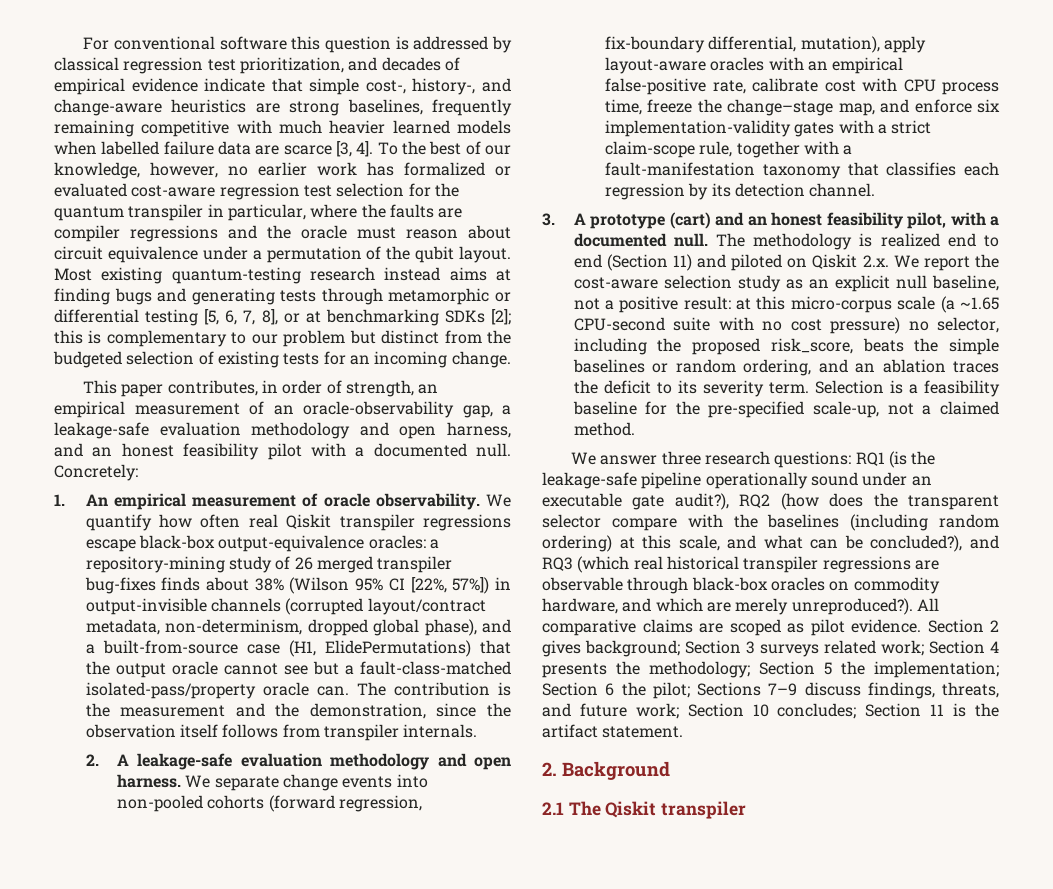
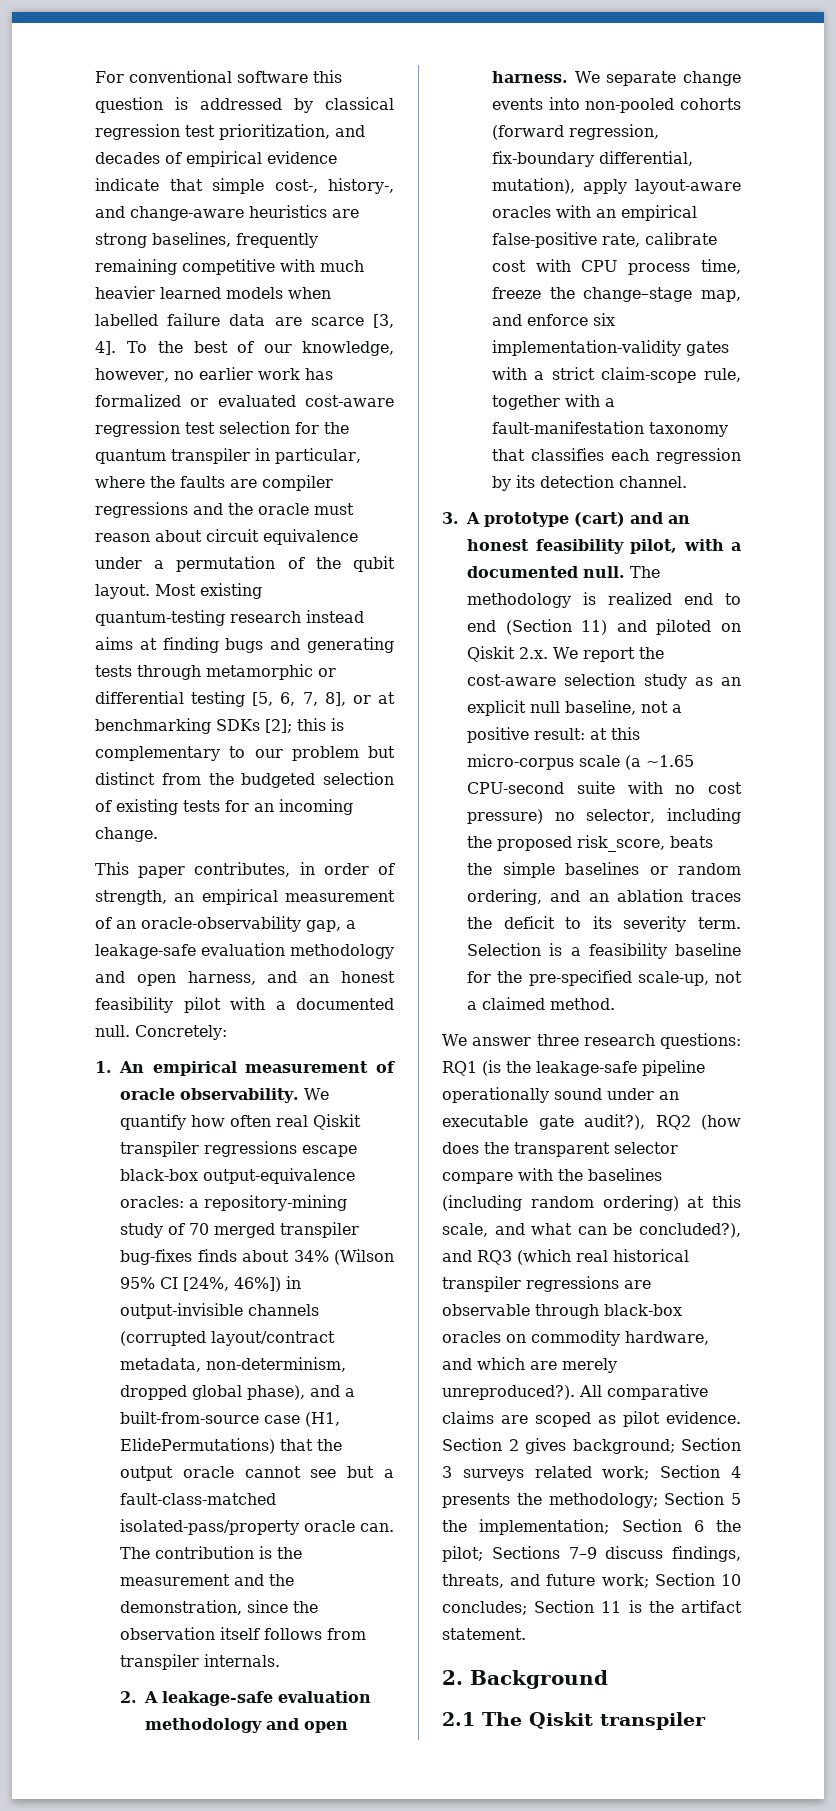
- We quantify how often real Qiskit transpiler regressions escape black-box output-equivalence oracles: a repository-mining study of 26 merged transpiler bug-fixes finds about 38% (Wilson 95% CI [22%, 57%]) in output-invisible channels (corrupted layout/contract metadata, non-determinism, dropped global phase), and a built-from-source case (H1, ElidePermutations) that the output oracle cannot see but a fault-class-matched isolated-pass/property oracle can.
+ We quantify how often real Qiskit transpiler regressions escape black-box output-equivalence oracles: a repository-mining study of 70 merged transpiler bug-fixes finds about 34% (Wilson 95% CI [24%, 46%]) in output-invisible channels (corrupted layout/contract metadata, non-determinism, dropped global phase), and a built-from-source case (H1, ElidePermutations) that the output oracle cannot see but a fault-class-matched isolated-pass/property oracle can.

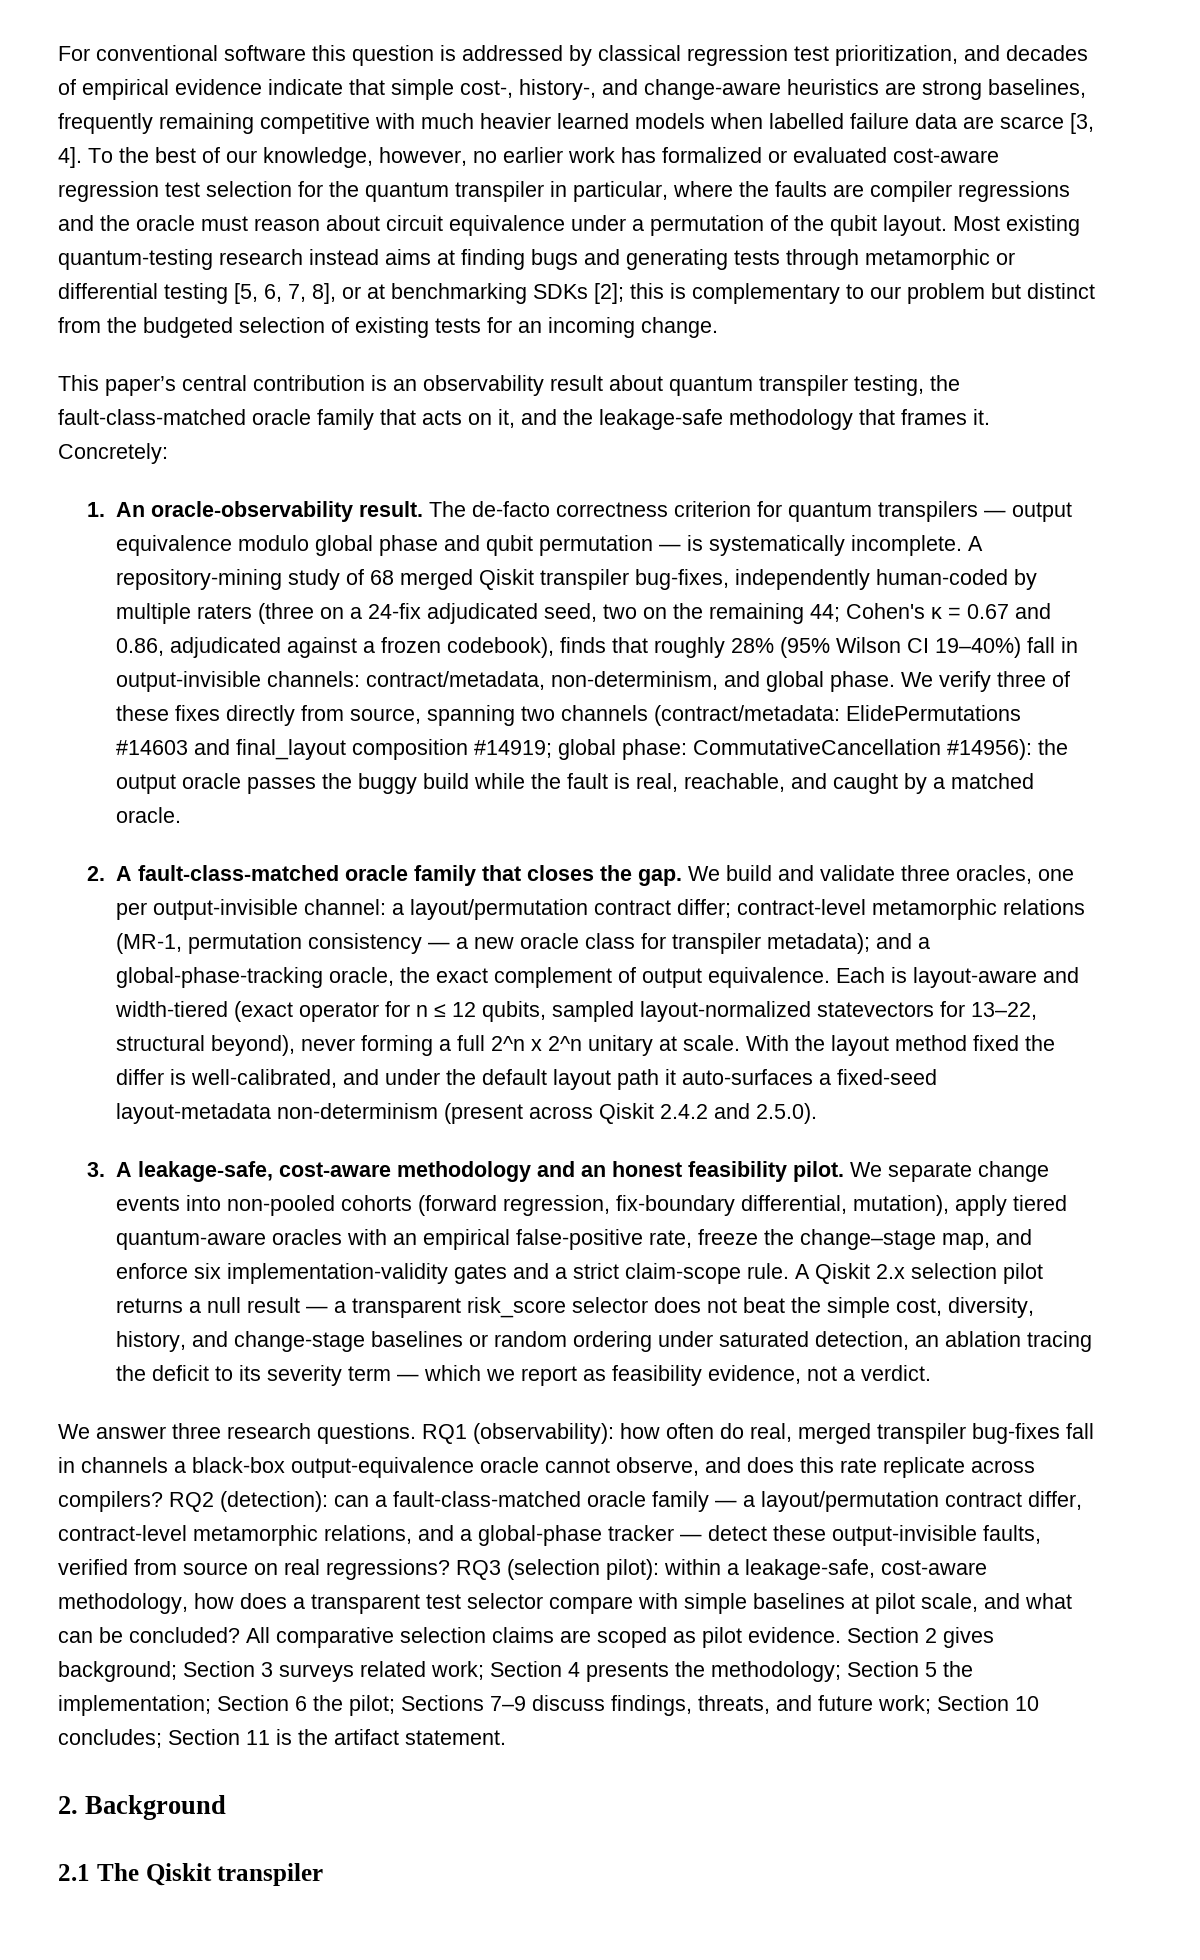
- This paper contributes, in order of strength, an empirical measurement of an oracle-observability gap, a leakage-safe evaluation methodology and open harness, and an honest feasibility pilot with a documented null. Concretely:
- 1. An empirical measurement of oracle observability. We quantify how often real Qiskit transpiler regressions escape black-box output-equivalence oracles: a repository-mining study of 70 merged transpiler bug-fixes finds about 34% (Wilson 95% CI [24%, 46%]) in output-invisible channels (corrupted layout/contract metadata, non-determinism, dropped global phase), and a built-from-source case (H1, ElidePermutations) that the output oracle cannot see but a fault-class-matched isolated-pass/property oracle can. The contribution is the measurement and the demonstration, since the observation itself follows from transpiler internals.
- 2. A leakage-safe evaluation methodology and open harness.
+ This paper’s central contribution is an observability result about quantum transpiler testing, the fault-class-matched oracle family that acts on it, and the leakage-safe methodology that frames it. Concretely:
+ 1. An oracle-observability result. The de-facto correctness criterion for quantum transpilers — output equivalence modulo global phase and qubit permutation — is systematically incomplete. A repository-mining study of 68 merged Qiskit transpiler bug-fixes, independently human-coded by multiple raters (three on a 24-fix adjudicated seed, two on the remaining 44; Cohen's κ = 0.67 and 0.86, adjudicated against a frozen codebook), finds that roughly 28% (95% Wilson CI 19–40%) fall in output-invisible channels: contract/metadata, non-determinism, and global phase. We verify three of these fixes directly from source, spanning two channels (contract/metadata: ElidePermutations #14603 and final_layout composition #14919; global phase: CommutativeCancellation #14956): the output oracle passes the buggy build while the fault is real, reachable, and caught by a matched oracle.
+ 2. A fault-class-matched oracle family that closes the gap. We build and validate three oracles, one per output-invisible channel: a layout/permutation contract differ; contract-level metamorphic relations (MR-1, permutation consistency — a new oracle class for transpiler metadata); and a global-phase-tracking oracle, the exact complement of output equivalence. Each is layout-aware and width-tiered (exact operator for n ≤ 12 qubits, sampled layout-normalized statevectors for 13–22, structural beyond), never forming a full 2^n x 2^n unitary at scale. With the layout method fixed the differ is well-calibrated, and under the default layout path it auto-surfaces a fixed-seed layout-metadata non-determinism (present across Qiskit 2.4.2 and 2.5.0).
+ 3. A leakage-safe, cost-aware methodology and an honest feasibility pilot.
- We separate change events into non-pooled cohorts (forward regression, fix-boundary differential, mutation), apply layout-aware oracles with an empirical false-positive rate, calibrate cost with CPU process time, freeze the change–stage map, and enforce six implementation-validity gates with a strict claim-scope rule, together with a fault-manifestation taxonomy that classifies each regression by its detection channel.
- 3. A prototype (cart) and an honest feasibility pilot, with a documented null. The methodology is realized end to end (Section 11) and piloted on Qiskit 2.x. We report the cost-aware selection study as an explicit null baseline, not a positive result: at this micro-corpus scale (a ~1.65 CPU-second suite with no cost pressure) no selector, including the proposed risk_score, beats the simple baselines or random ordering, and an ablation traces the deficit to its severity term. Selection is a feasibility baseline for the pre-specified scale-up, not a claimed method.
- We answer three research questions: RQ1 (is the leakage-safe pipeline operationally sound under an executable gate audit?), RQ2 (how does the transparent selector compare with the baselines (including random ordering) at this scale, and what can be concluded?), and RQ3 (which real historical transpiler regressions are observable through black-box oracles on commodity hardware, and which are merely unreproduced?).
+ We separate change events into non-pooled cohorts (forward regression, fix-boundary differential, mutation), apply tiered quantum-aware oracles with an empirical false-positive rate, freeze the change–stage map, and enforce six implementation-validity gates and a strict claim-scope rule. A Qiskit 2.x selection pilot returns a null result — a transparent risk_score selector does not beat the simple cost, diversity, history, and change-stage baselines or random ordering under saturated detection, an ablation tracing the deficit to its severity term — which we report as feasibility evidence, not a verdict.
+ We answer three research questions. RQ1 (observability): how often do real, merged transpiler bug-fixes fall in channels a black-box output-equivalence oracle cannot observe, and does this rate replicate across compilers? RQ2 (detection): can a fault-class-matched oracle family — a layout/permutation contract differ, contract-level metamorphic relations, and a global-phase tracker — detect these output-invisible faults, verified from source on real regressions? RQ3 (selection pilot): within a leakage-safe, cost-aware methodology, how does a transparent test selector compare with simple baselines at pilot scale, and what can be concluded?
- All comparative claims are scoped as pilot evidence.
+ All comparative selection claims are scoped as pilot evidence.

